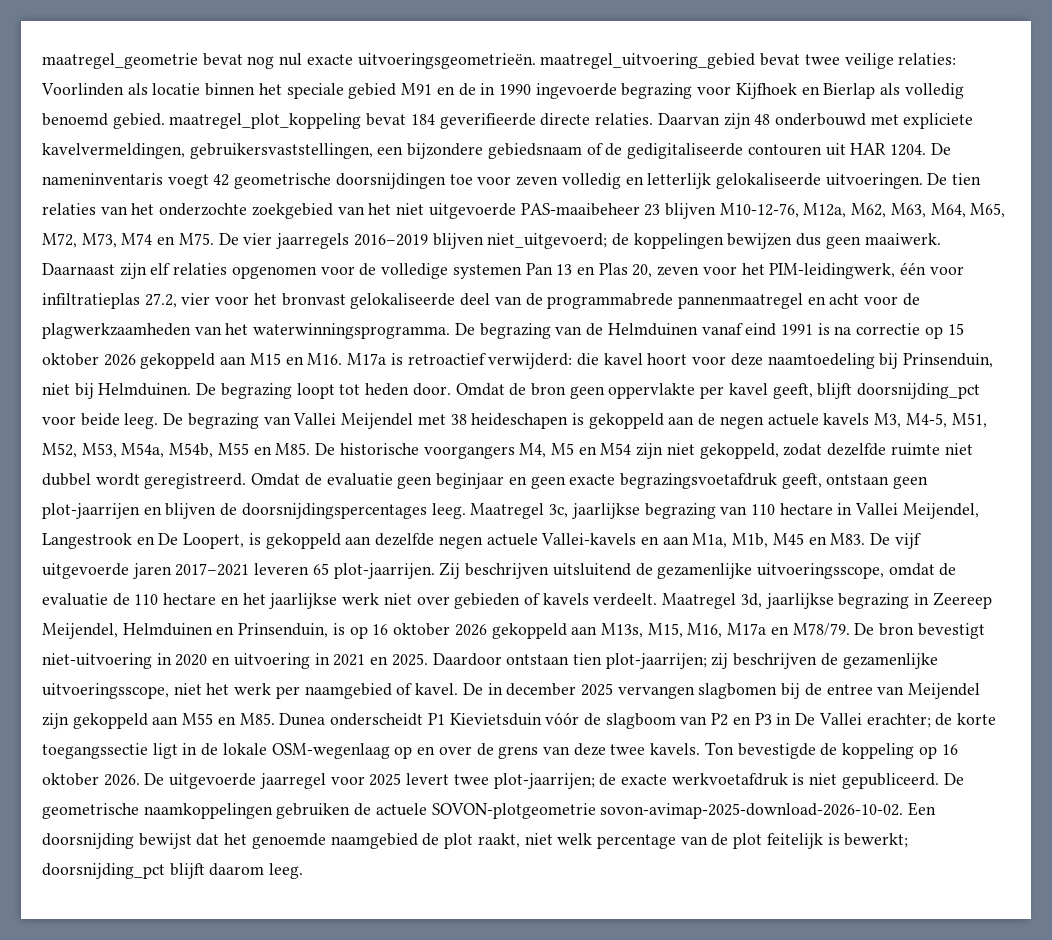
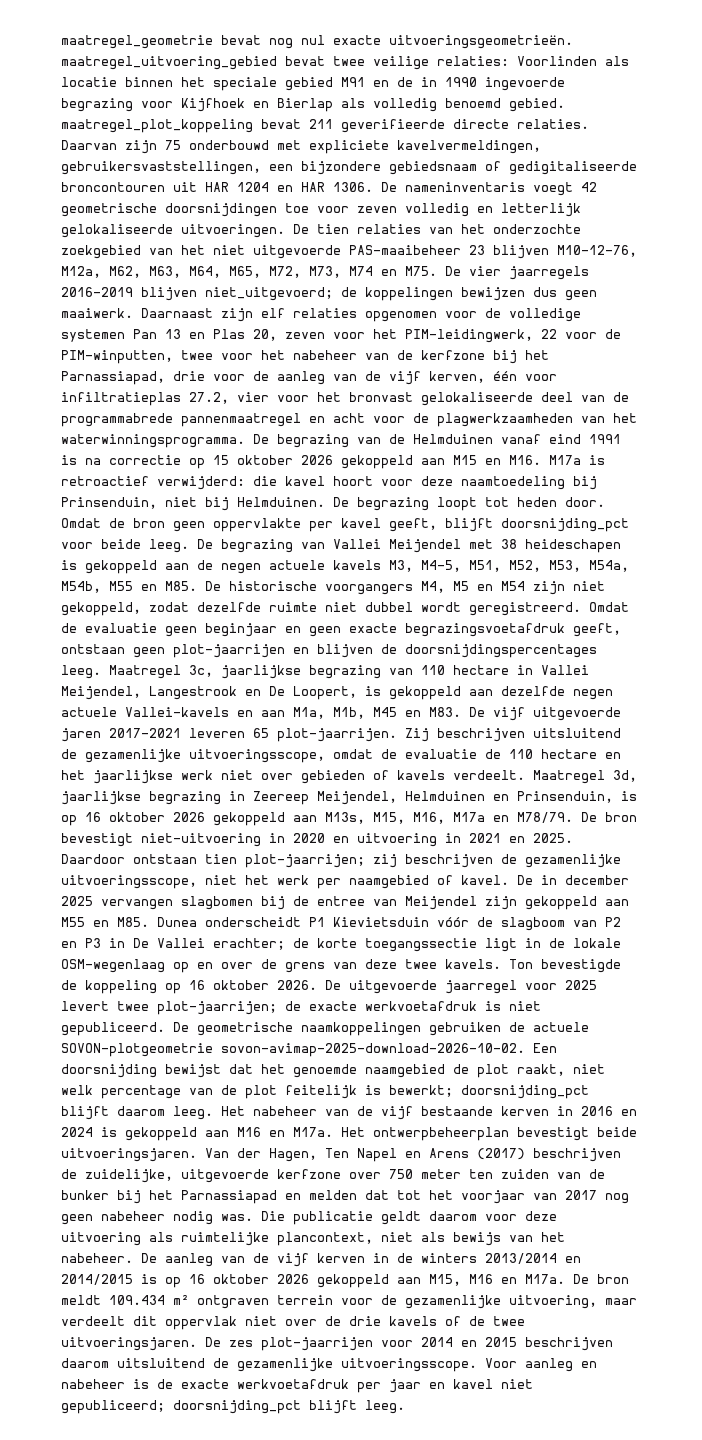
- maatregel_geometrie bevat nog nul exacte uitvoeringsgeometrieën. maatregel_uitvoering_gebied bevat twee veilige relaties: Voorlinden als locatie binnen het speciale gebied M91 en de in 1990 ingevoerde begrazing voor Kijfhoek en Bierlap als volledig benoemd gebied. maatregel_plot_koppeling bevat 184 geverifieerde directe relaties.
+ maatregel_geometrie bevat nog nul exacte uitvoeringsgeometrieën. maatregel_uitvoering_gebied bevat twee veilige relaties: Voorlinden als locatie binnen het speciale gebied M91 en de in 1990 ingevoerde begrazing voor Kijfhoek en Bierlap als volledig benoemd gebied. maatregel_plot_koppeling bevat 211 geverifieerde directe relaties.
- Daarvan zijn 48 onderbouwd met expliciete kavelvermeldingen, gebruikersvaststellingen, een bijzondere gebiedsnaam of de gedigitaliseerde contouren uit HAR 1204.
+ Daarvan zijn 75 onderbouwd met expliciete kavelvermeldingen, gebruikersvaststellingen, een bijzondere gebiedsnaam of gedigitaliseerde broncontouren uit HAR 1204 en HAR 1306.
- Daarnaast zijn elf relaties opgenomen voor de volledige systemen Pan 13 en Plas 20, zeven voor het PIM-leidingwerk, één voor infiltratieplas 27.2, vier voor het bronvast gelokaliseerde deel van de programmabrede pannenmaatregel en acht voor de plagwerkzaamheden van het waterwinningsprogramma.
+ Daarnaast zijn elf relaties opgenomen voor de volledige systemen Pan 13 en Plas 20, zeven voor het PIM-leidingwerk, 22 voor de PIM-winputten, twee voor het nabeheer van de kerfzone bij het Parnassiapad, drie voor de aanleg van de vijf kerven, één voor infiltratieplas 27.2, vier voor het bronvast gelokaliseerde deel van de programmabrede pannenmaatregel en acht voor de plagwerkzaamheden van het waterwinningsprogramma.
+ Het nabeheer van de vijf bestaande kerven in 2016 en 2024 is gekoppeld aan M16 en M17a. Het ontwerpbeheerplan bevestigt beide uitvoeringsjaren. Van der Hagen, Ten Napel en Arens (2017) beschrijven de zuidelijke, uitgevoerde kerfzone over 750 meter ten zuiden van de bunker bij het Parnassiapad en melden dat tot het voorjaar van 2017 nog geen nabeheer nodig was. Die publicatie geldt daarom voor deze uitvoering als ruimtelijke plancontext, niet als bewijs van het nabeheer. De aanleg van de vijf kerven in de winters 2013/2014 en 2014/2015 is op 16 oktober 2026 gekoppeld aan M15, M16 en M17a. De bron meldt 109.434 m² ontgraven terrein voor de gezamenlijke uitvoering, maar verdeelt dit oppervlak niet over de drie kavels of de twee uitvoeringsjaren. De zes plot-jaarrijen voor 2014 en 2015 beschrijven daarom uitsluitend de gezamenlijke uitvoeringsscope. Voor aanleg en nabeheer is de exacte werkvoetafdruk per jaar en kavel niet gepubliceerd; doorsnijding_pct blijft leeg.

